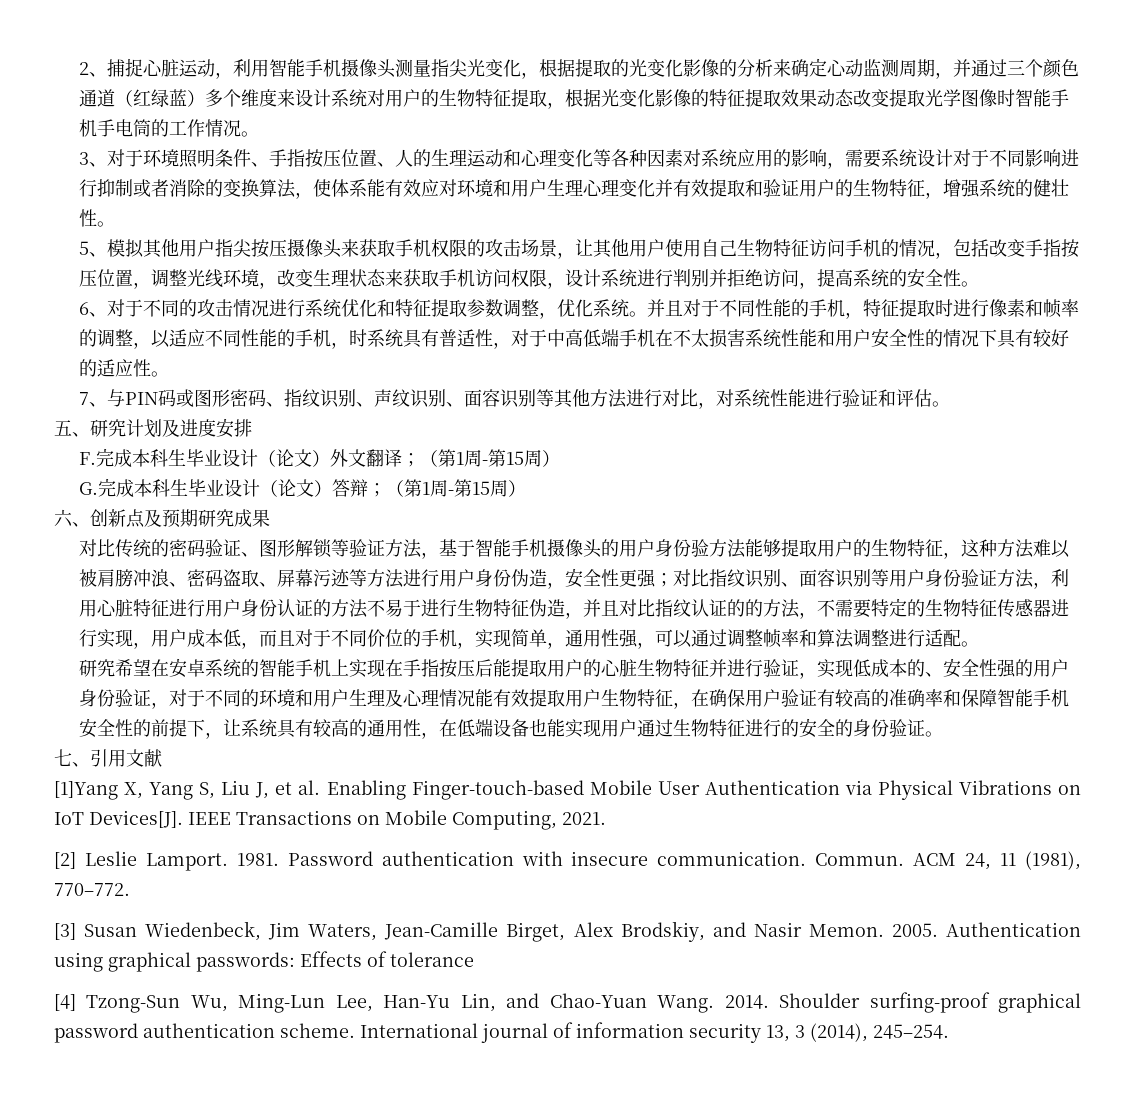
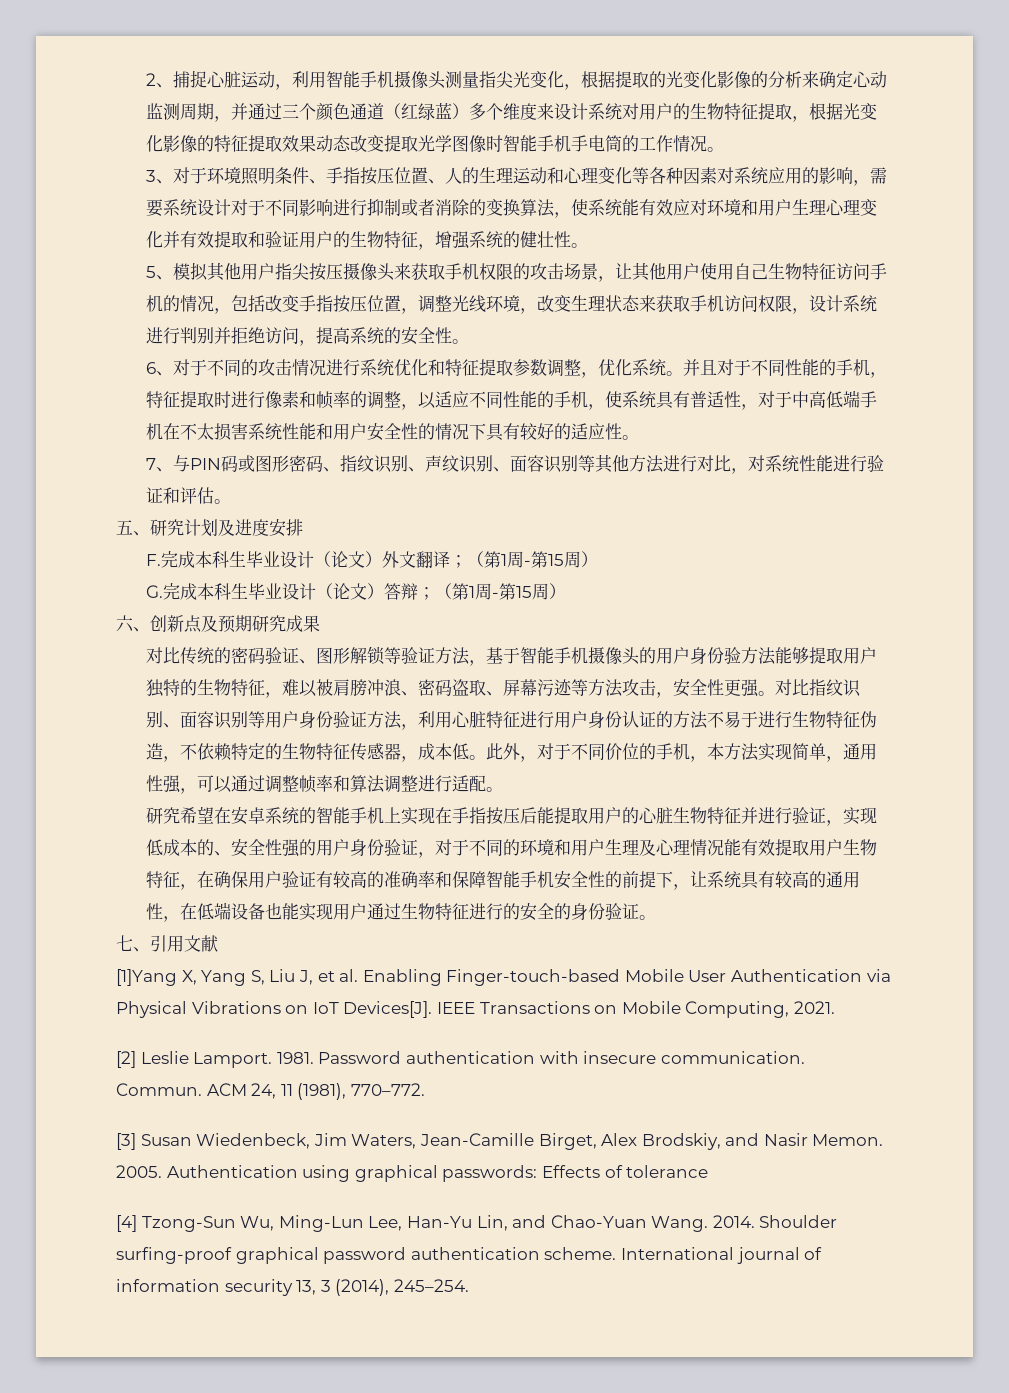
- 3、对于环境照明条件、手指按压位置、人的生理运动和心理变化等各种因素对系统应用的影响，需要系统设计对于不同影响进行抑制或者消除的变换算法，使体系能有效应对环境和用户生理心理变化并有效提取和验证用户的生物特征，增强系统的健壮性。
+ 3、对于环境照明条件、手指按压位置、人的生理运动和心理变化等各种因素对系统应用的影响，需要系统设计对于不同影响进行抑制或者消除的变换算法，使系统能有效应对环境和用户生理心理变化并有效提取和验证用户的生物特征，增强系统的健壮性。
- 并且对于不同性能的手机，特征提取时进行像素和帧率的调整，以适应不同性能的手机，时系统具有普适性，对于中高低端手机在不太损害系统性能和用户安全性的情况下具有较好的适应性。
+ 并且对于不同性能的手机，特征提取时进行像素和帧率的调整，以适应不同性能的手机，使系统具有普适性，对于中高低端手机在不太损害系统性能和用户安全性的情况下具有较好的适应性。
- 对比传统的密码验证、图形解锁等验证方法，基于智能手机摄像头的用户身份验方法能够提取用户的生物特征，这种方法难以被肩膀冲浪、密码盗取、屏幕污迹等方法进行用户身份伪造，安全性更强；
+ 对比传统的密码验证、图形解锁等验证方法，基于智能手机摄像头的用户身份验方法能够提取用户独特的生物特征，难以被肩膀冲浪、密码盗取、屏幕污迹等方法攻击，安全性更强。
- 对比指纹识别、面容识别等用户身份验证方法，利用心脏特征进行用户身份认证的方法不易于进行生物特征伪造，并且对比指纹认证的的方法，不需要特定的生物特征传感器进行实现，用户成本低，而且对于不同价位的手机，实现简单，通用性强，可以通过调整帧率和算法调整进行适配。
+ 对比指纹识别、面容识别等用户身份验证方法，利用心脏特征进行用户身份认证的方法不易于进行生物特征伪造，不依赖特定的生物特征传感器，成本低。此外，对于不同价位的手机，本方法实现简单，通用性强，可以通过调整帧率和算法调整进行适配。

